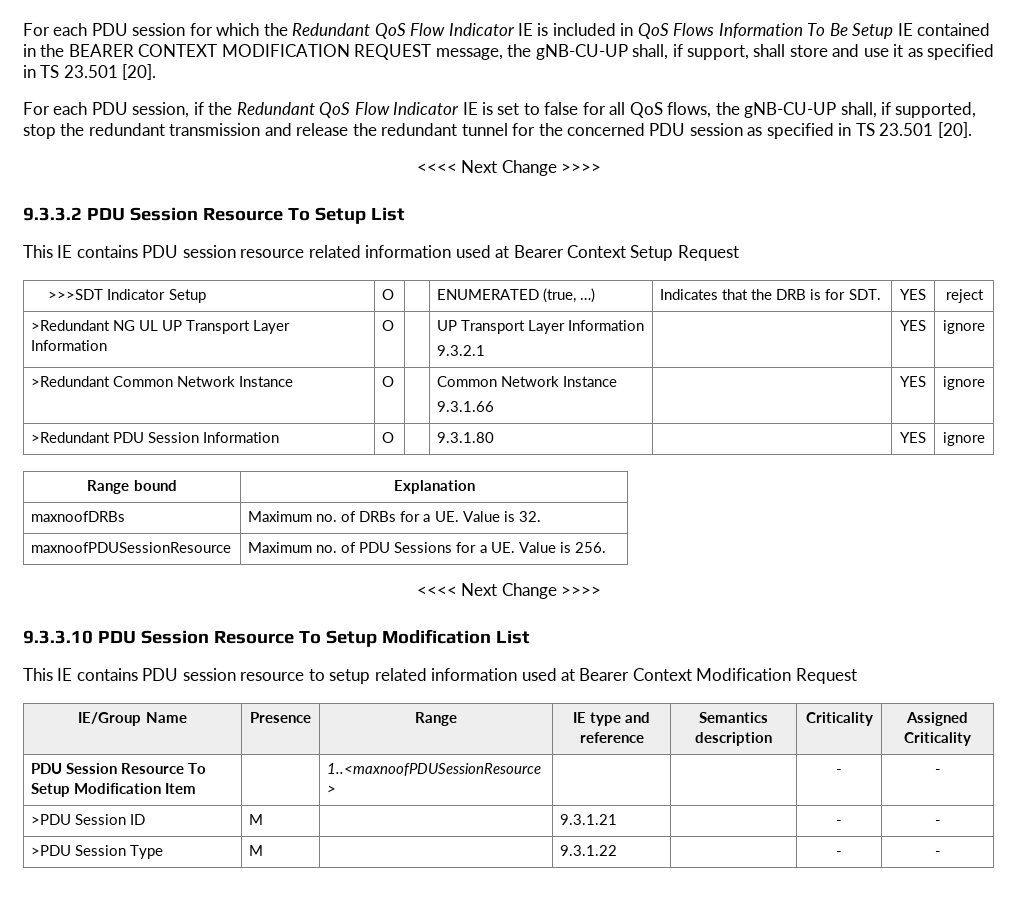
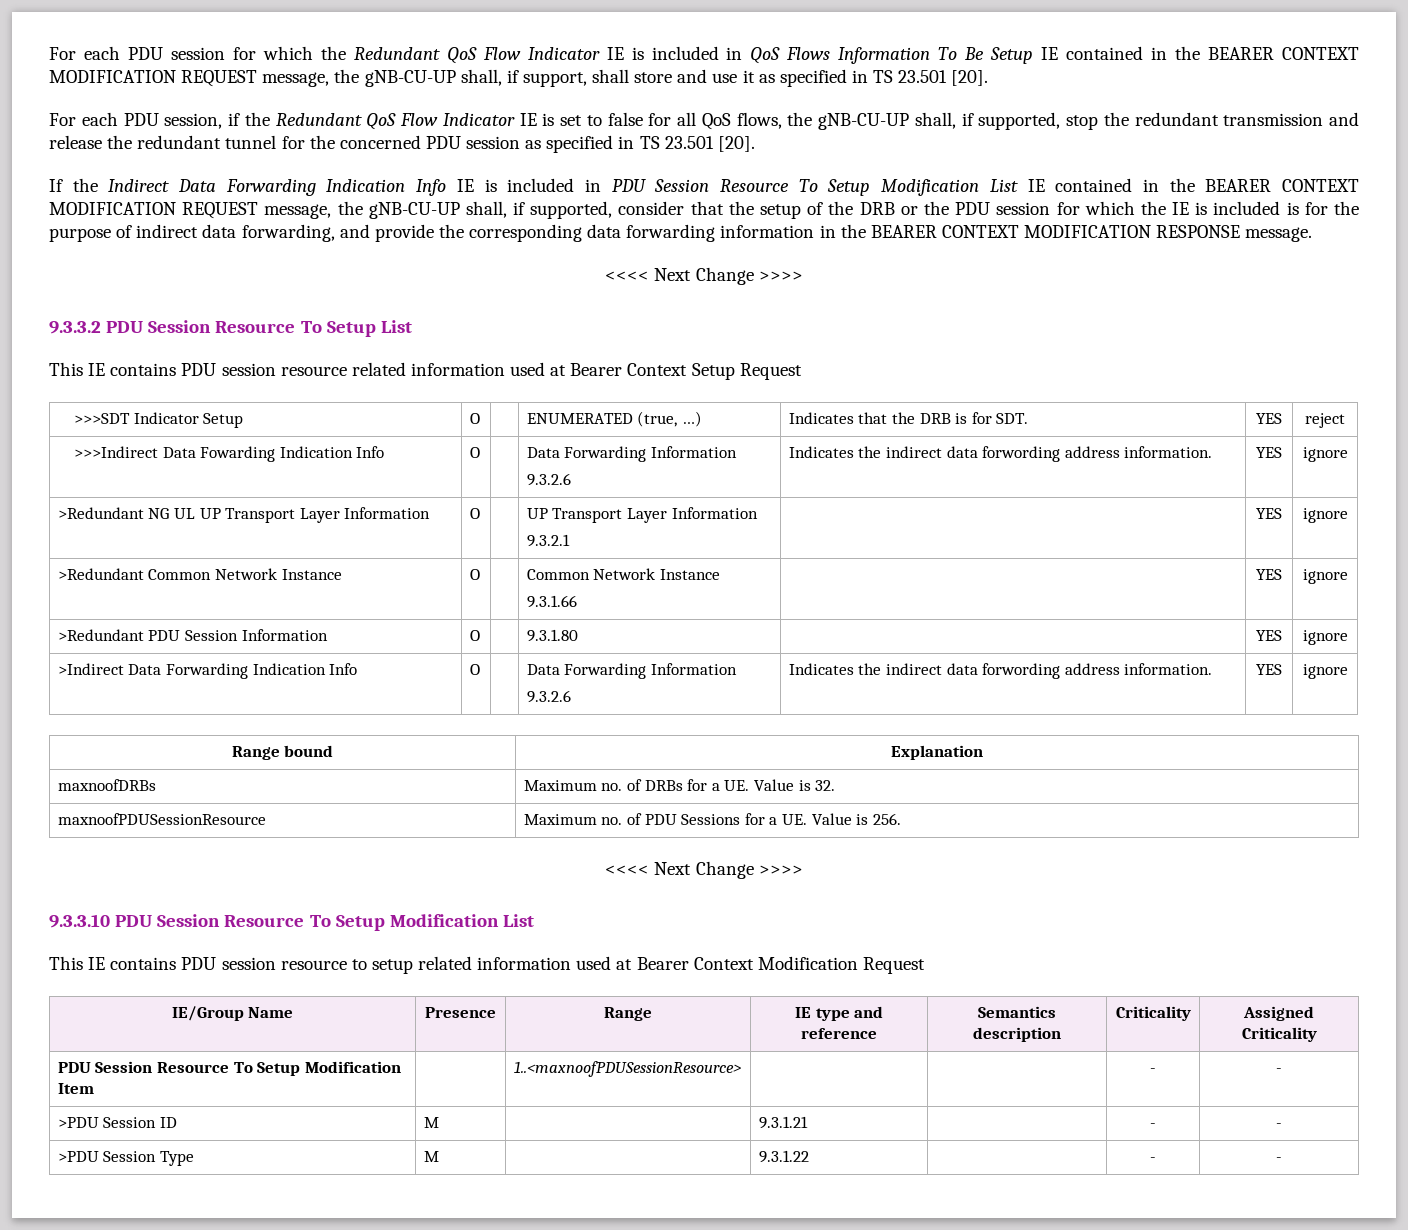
+ If the Indirect Data Forwarding Indication Info IE is included in PDU Session Resource To Setup Modification List IE contained in the BEARER CONTEXT MODIFICATION REQUEST message, the gNB-CU-UP shall, if supported, consider that the setup of the DRB or the PDU session for which the IE is included is for the purpose of indirect data forwarding, and provide the corresponding data forwarding information in the BEARER CONTEXT MODIFICATION RESPONSE message.
+ >>>Indirect Data Fowarding Indication Info | O | | Data Forwarding Information
+ 9.3.2.6 | Indicates the indirect data forwording address information. | YES | ignore
+ >Indirect Data Forwarding Indication Info | O | | Data Forwarding Information
+ 9.3.2.6 | Indicates the indirect data forwording address information. | YES | ignore

